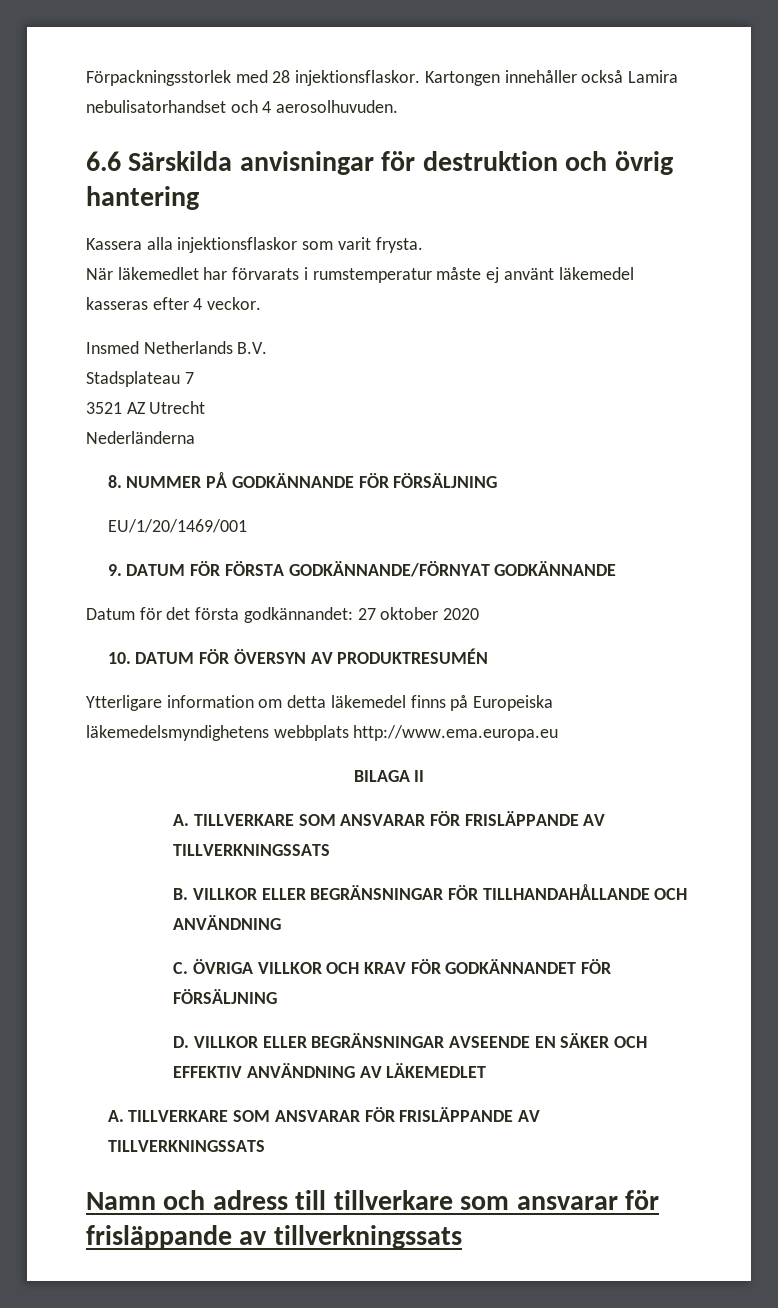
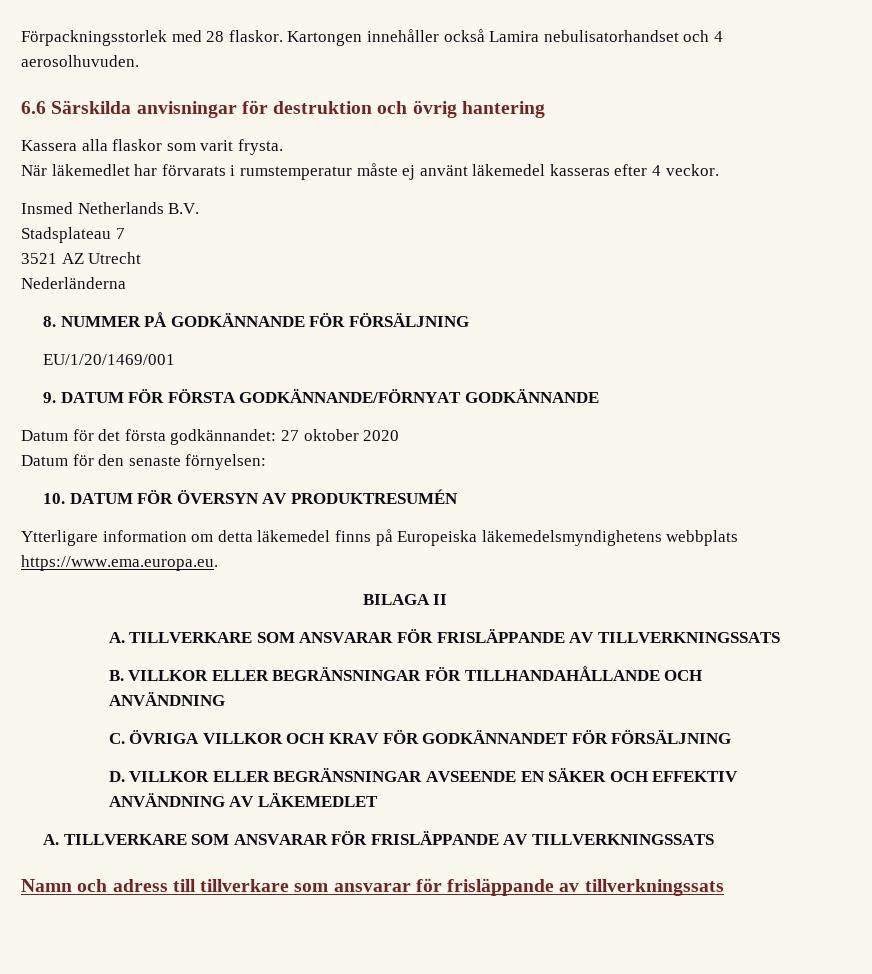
- Förpackningsstorlek med 28 injektionsflaskor.
+ Förpackningsstorlek med 28 flaskor.
- Kassera alla injektionsflaskor som varit frysta.
+ Kassera alla flaskor som varit frysta.
+ Datum för den senaste förnyelsen:
- Ytterligare information om detta läkemedel finns på Europeiska läkemedelsmyndighetens webbplats http://www.ema.europa.eu
+ Ytterligare information om detta läkemedel finns på Europeiska läkemedelsmyndighetens webbplats https://www.ema.europa.eu.

